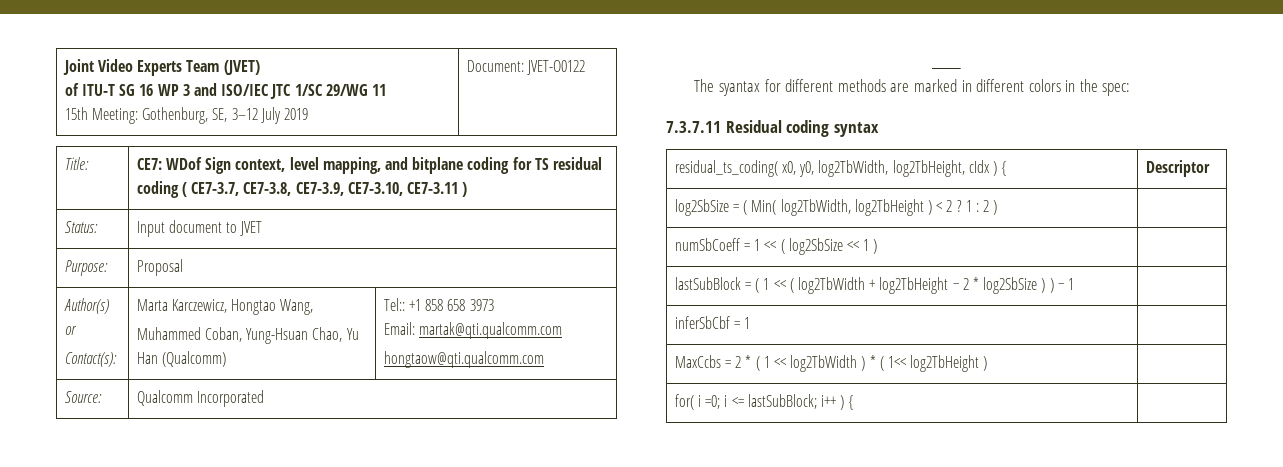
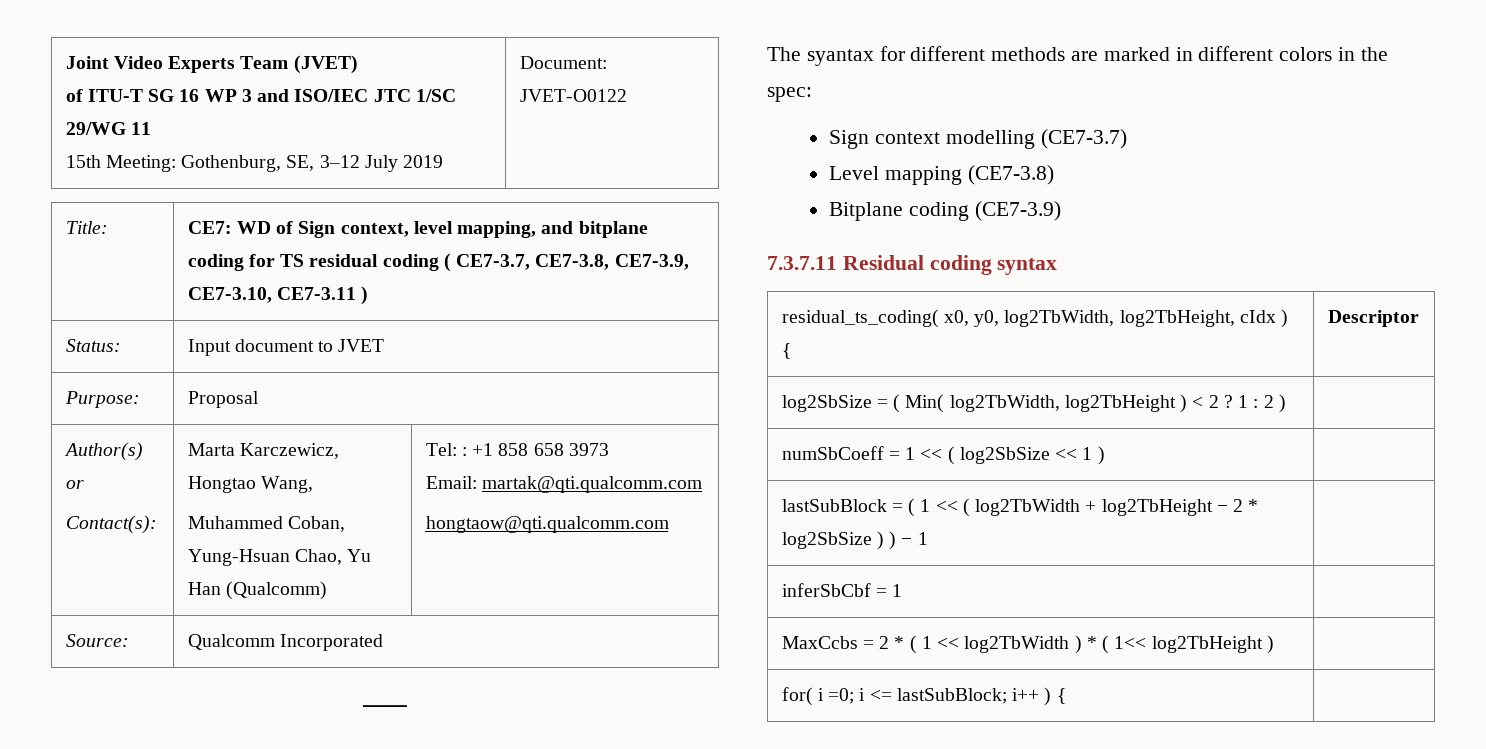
- Title: | CE7: WDof Sign context, level mapping, and bitplane coding for TS residual coding ( CE7-3.7, CE7-3.8, CE7-3.9, CE7-3.10, CE7-3.11 )
+ Title: | CE7: WD of Sign context, level mapping, and bitplane coding for TS residual coding ( CE7-3.7, CE7-3.8, CE7-3.9, CE7-3.10, CE7-3.11 )
  Author(s) or
  Contact(s): | Marta Karczewicz, Hongtao Wang,
- Muhammed Coban, Yung-Hsuan Chao, Yu Han (Qualcomm) | Tel:: +1 858 658 3973
+ Muhammed Coban, Yung-Hsuan Chao, Yu Han (Qualcomm) | Tel: : +1 858 658 3973
+ Sign context modelling (CE7-3.7)
+ Level mapping (CE7-3.8)
+ Bitplane coding (CE7-3.9)

